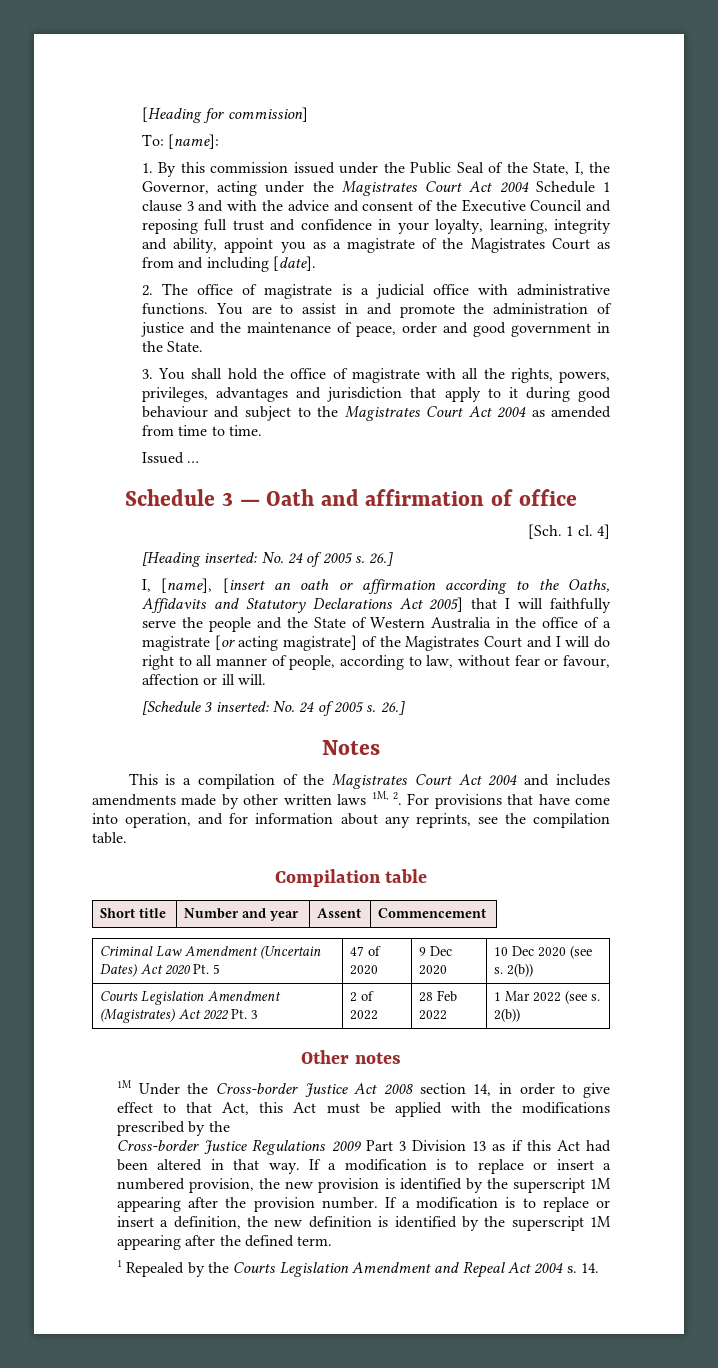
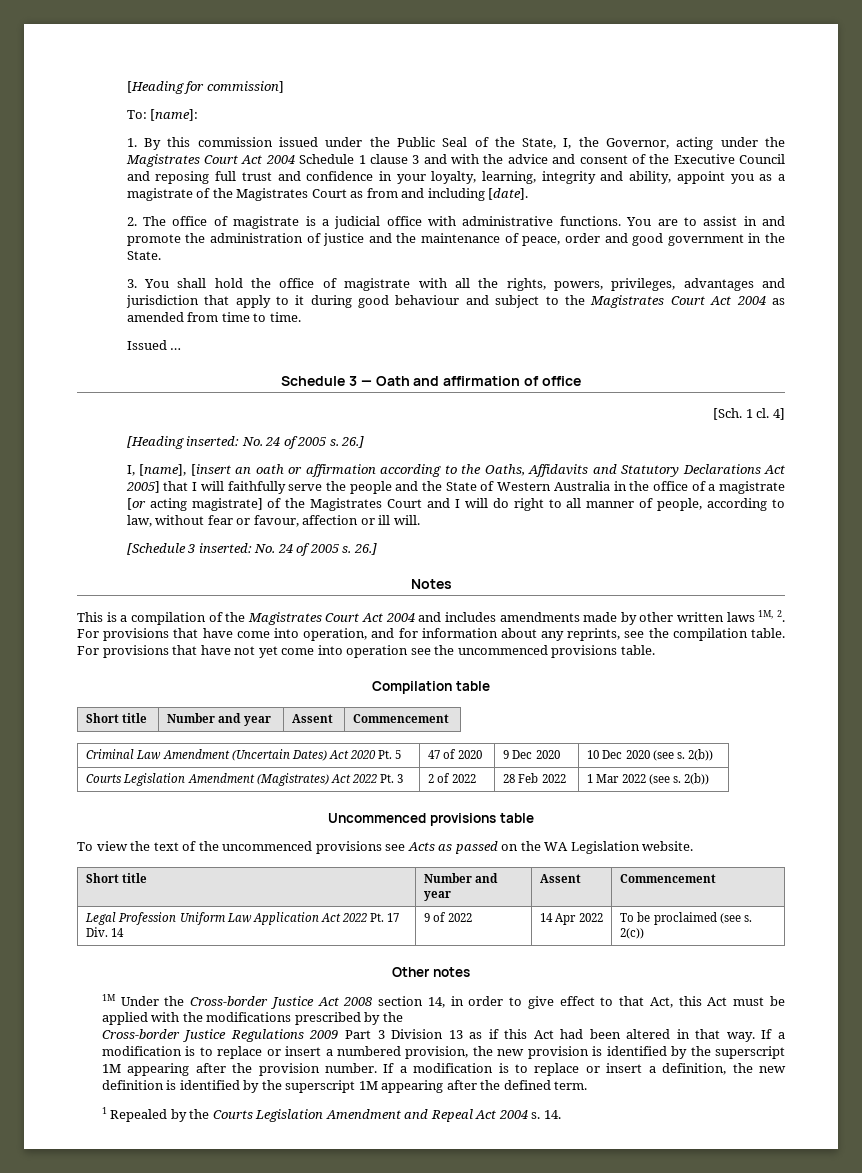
+ For provisions that have not yet come into operation see the uncommenced provisions table.
+ Uncommenced provisions table
+ To view the text of the uncommenced provisions see Acts as passed on the WA Legislation website.
+ Short title | Number and year | Assent | Commencement
+ Legal Profession Uniform Law Application Act 2022 Pt. 17 Div. 14 | 9 of 2022 | 14 Apr 2022 | To be proclaimed (see s. 2(c))

